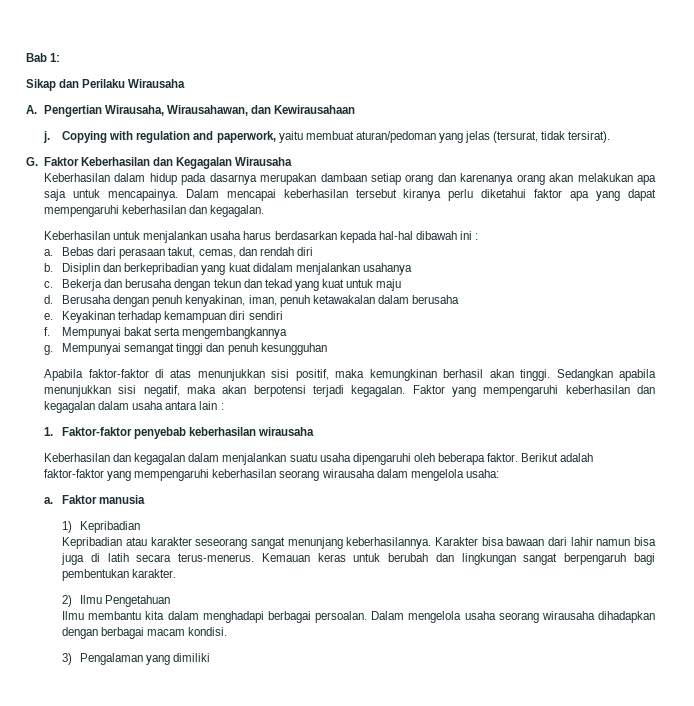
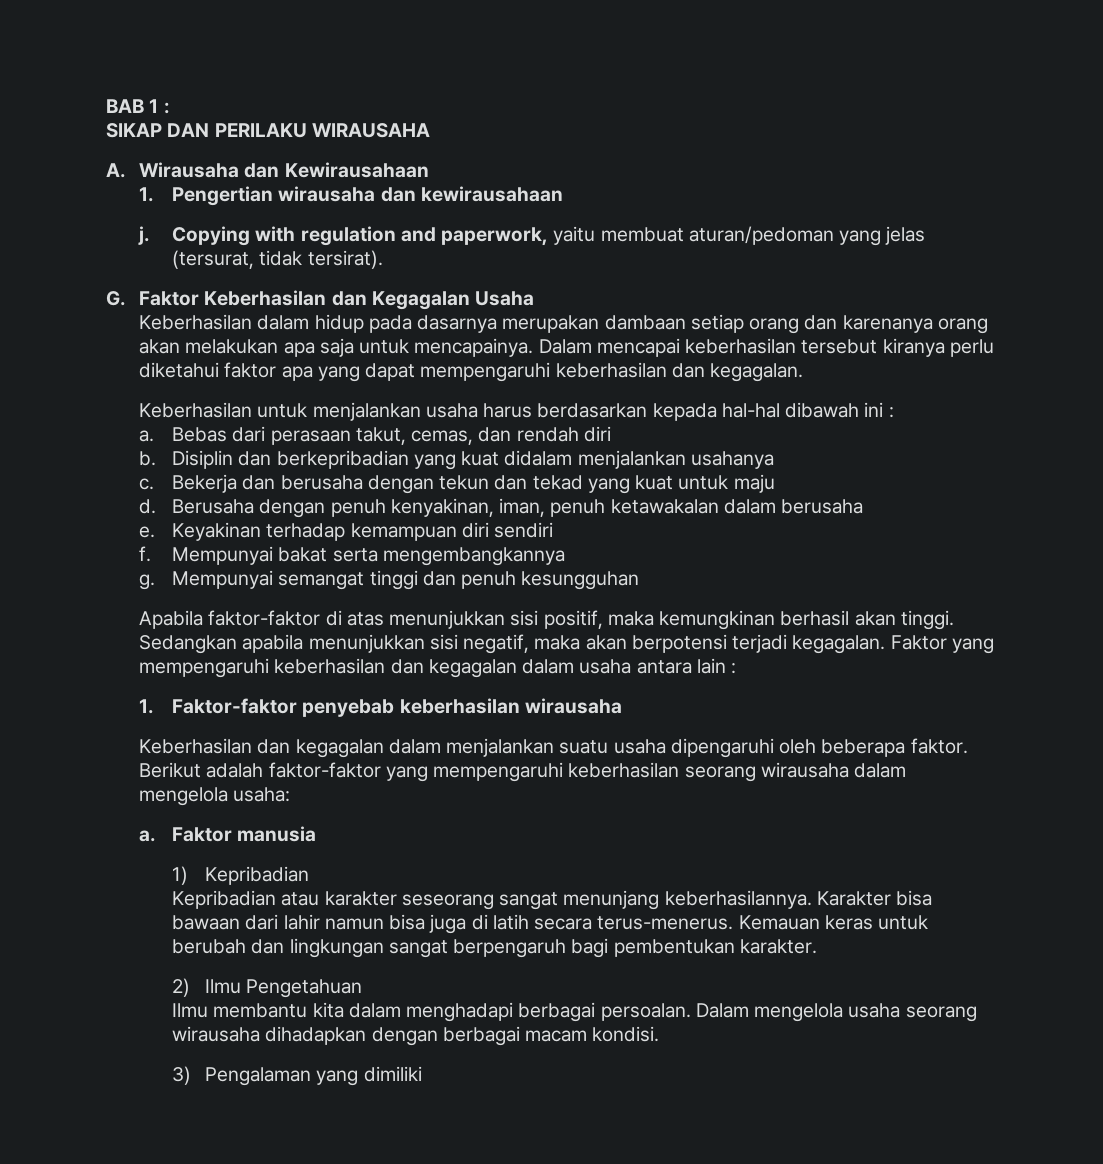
- Bab 1:
- Sikap dan Perilaku Wirausaha
- A. Pengertian Wirausaha, Wirausahawan, dan Kewirausahaan
+ BAB 1 :
+ SIKAP DAN PERILAKU WIRAUSAHA
+ A. Wirausaha dan Kewirausahaan
+ 1. Pengertian wirausaha dan kewirausahaan
- G. Faktor Keberhasilan dan Kegagalan Wirausaha
+ G. Faktor Keberhasilan dan Kegagalan Usaha

